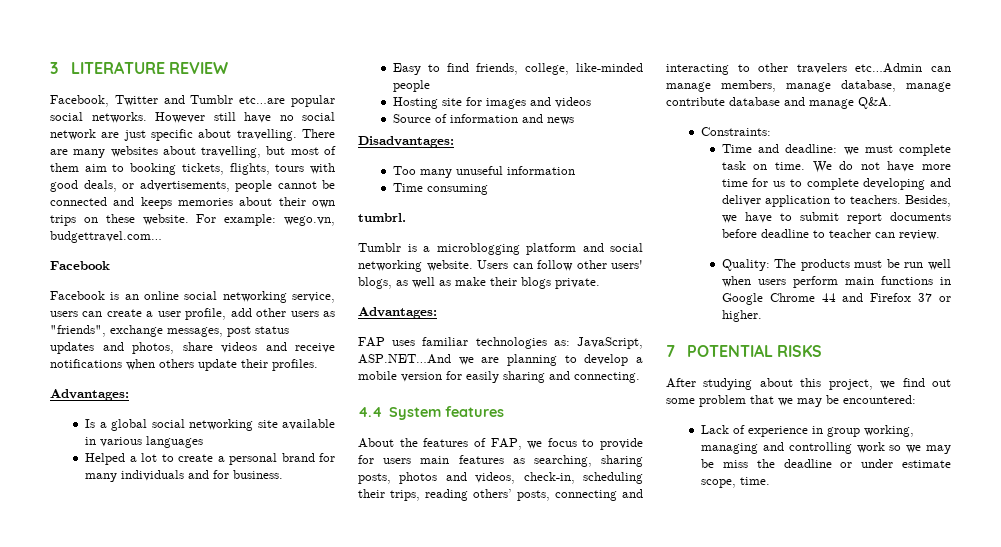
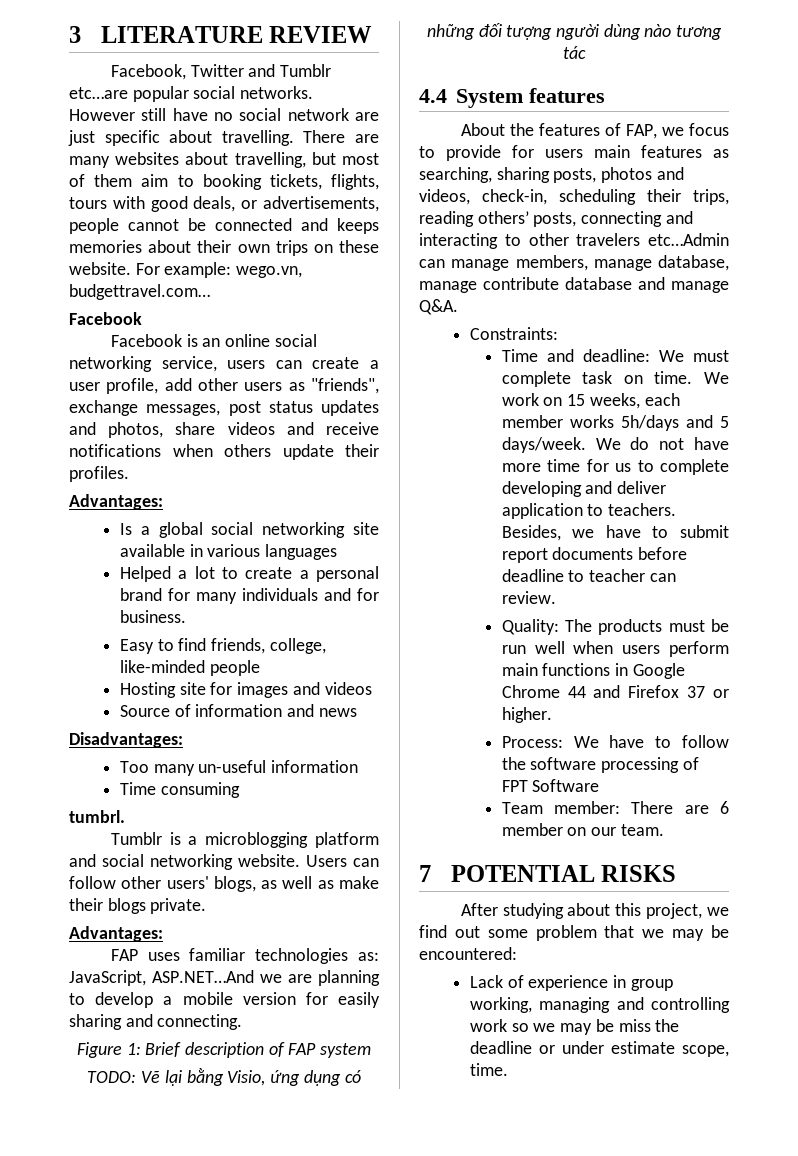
- Too many unuseful information
+ Too many un-useful information
+ Figure 1: Brief description of FAP system
+ TODO: Vẽ lại bằng Visio, ứng dụng có những đối tượng người dùng nào tương tác
- Time and deadline: we must complete task on time.
+ Time and deadline: We must complete task on time.
- We do not have more time for us to complete developing and deliver application to teachers.
+ We work on 15 weeks, each member works 5h/days and 5 days/week. We do not have more time for us to complete developing and deliver application to teachers.
+ Process: We have to follow the software processing of FPT Software
+ Team member: There are 6 member on our team.

